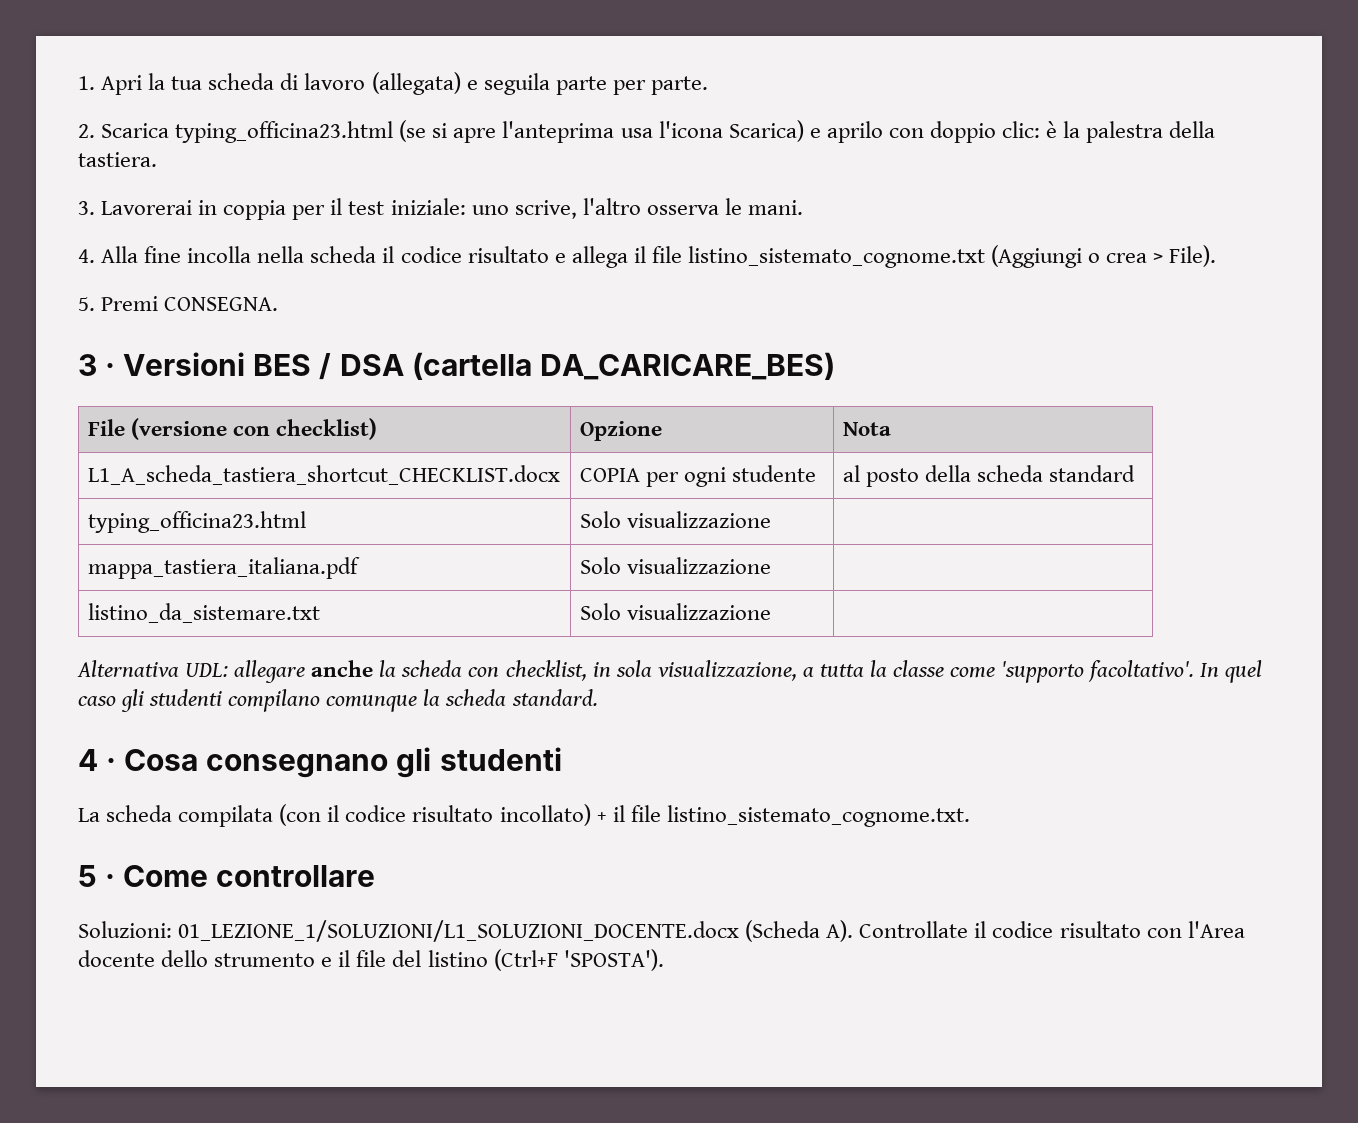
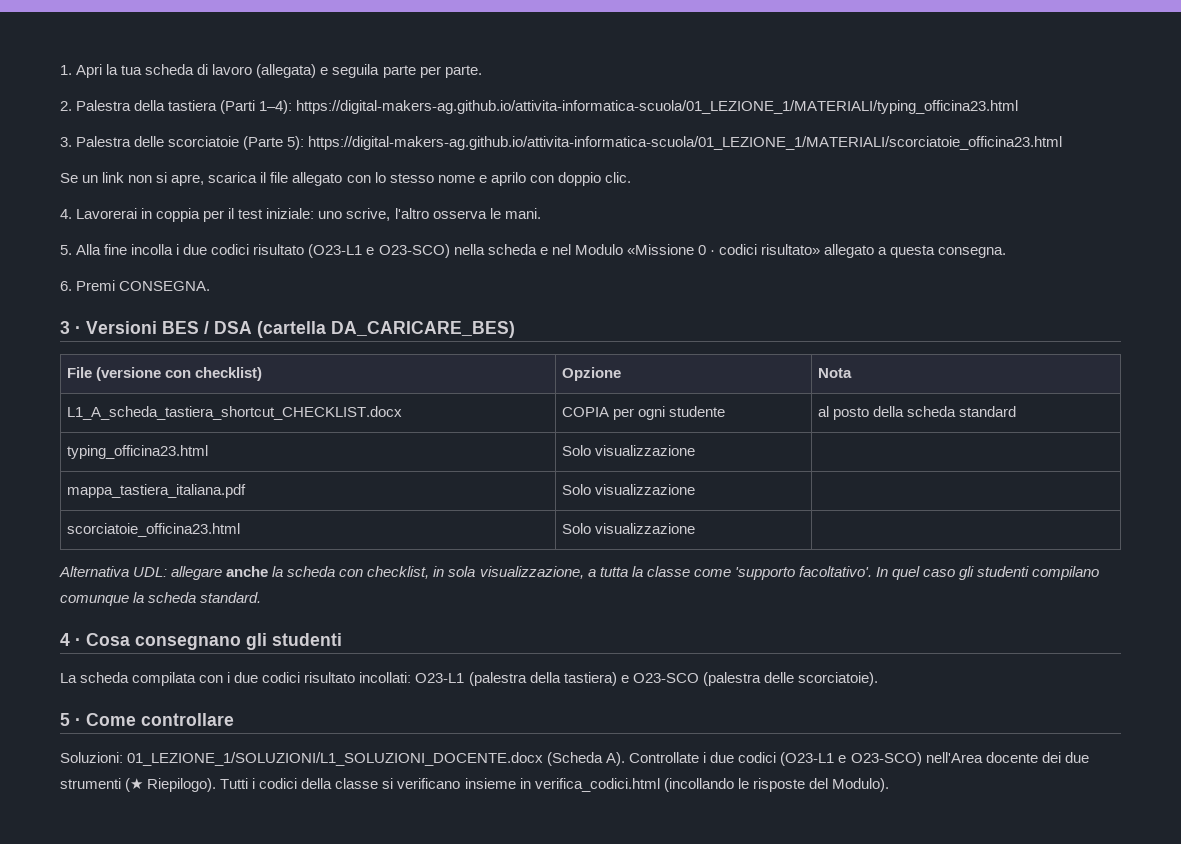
- 2. Scarica typing_officina23.html (se si apre l'anteprima usa l'icona Scarica) e aprilo con doppio clic: è la palestra della tastiera.
- 3. Lavorerai in coppia per il test iniziale: uno scrive, l'altro osserva le mani.
+ 2. Palestra della tastiera (Parti 1–4): https://digital-makers-ag.github.io/attivita-informatica-scuola/01_LEZIONE_1/MATERIALI/typing_officina23.html
+ 3. Palestra delle scorciatoie (Parte 5): https://digital-makers-ag.github.io/attivita-informatica-scuola/01_LEZIONE_1/MATERIALI/scorciatoie_officina23.html
+ Se un link non si apre, scarica il file allegato con lo stesso nome e aprilo con doppio clic.
+ 4. Lavorerai in coppia per il test iniziale: uno scrive, l'altro osserva le mani.
- 4. Alla fine incolla nella scheda il codice risultato e allega il file listino_sistemato_cognome.txt (Aggiungi o crea > File).
- 5. Premi CONSEGNA.
+ 5. Alla fine incolla i due codici risultato (O23-L1 e O23-SCO) nella scheda e nel Modulo «Missione 0 · codici risultato» allegato a questa consegna.
+ 6. Premi CONSEGNA.
- listino_da_sistemare.txt | Solo visualizzazione |
+ scorciatoie_officina23.html | Solo visualizzazione |
- La scheda compilata (con il codice risultato incollato) + il file listino_sistemato_cognome.txt.
+ La scheda compilata con i due codici risultato incollati: O23-L1 (palestra della tastiera) e O23-SCO (palestra delle scorciatoie).
- Soluzioni: 01_LEZIONE_1/SOLUZIONI/L1_SOLUZIONI_DOCENTE.docx (Scheda A). Controllate il codice risultato con l'Area docente dello strumento e il file del listino (Ctrl+F 'SPOSTA').
+ Soluzioni: 01_LEZIONE_1/SOLUZIONI/L1_SOLUZIONI_DOCENTE.docx (Scheda A). Controllate i due codici (O23-L1 e O23-SCO) nell'Area docente dei due strumenti (★ Riepilogo). Tutti i codici della classe si verificano insieme in verifica_codici.html (incollando le risposte del Modulo).

